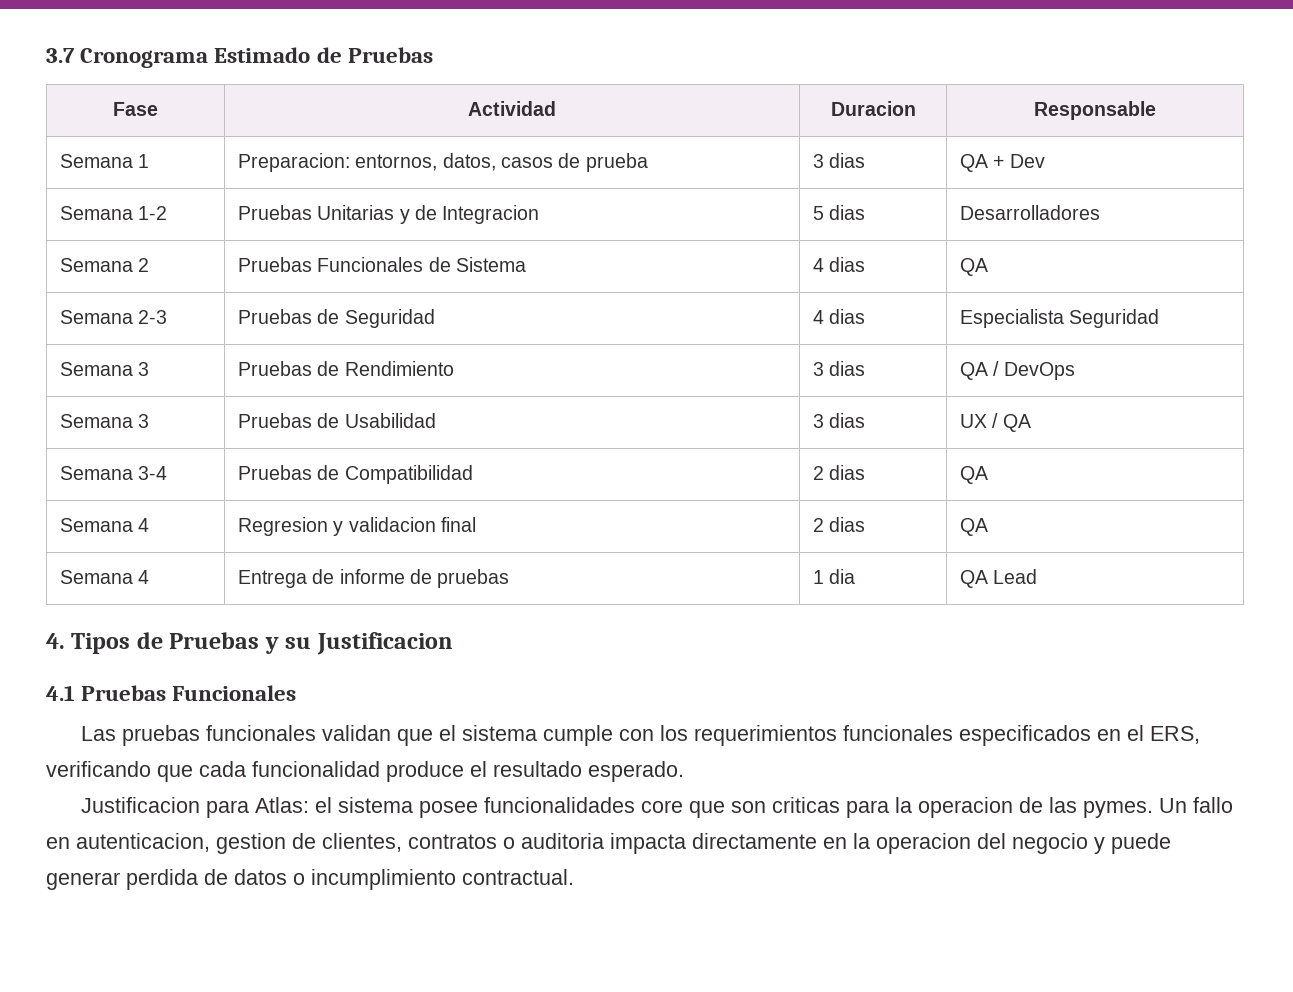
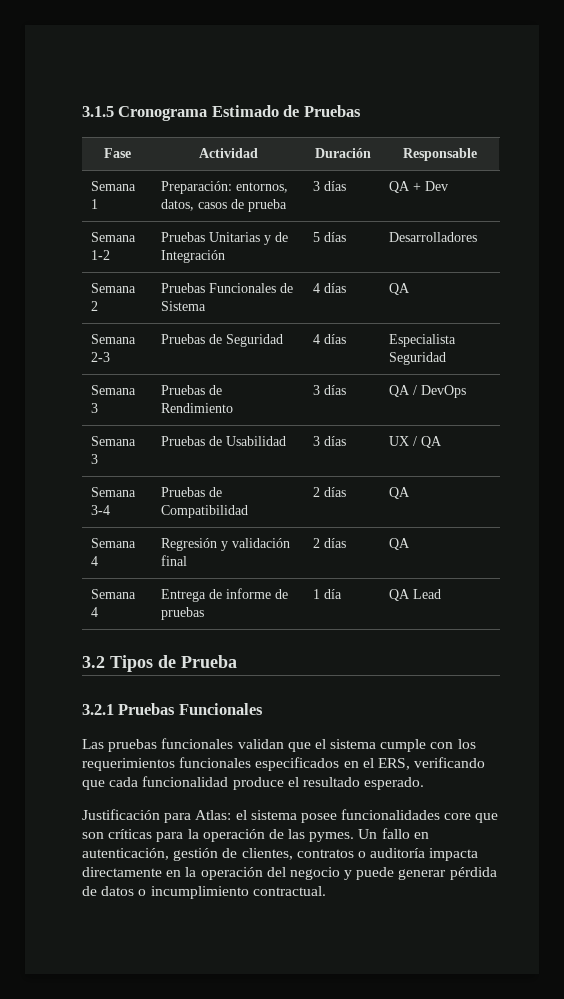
- 3.7 Cronograma Estimado de Pruebas
+ 3.1.5 Cronograma Estimado de Pruebas
- Fase | Actividad | Duracion | Responsable
+ Fase | Actividad | Duración | Responsable
- Semana 1 | Preparacion: entornos, datos, casos de prueba | 3 dias | QA + Dev
+ Semana 1 | Preparación: entornos, datos, casos de prueba | 3 días | QA + Dev
- Semana 1-2 | Pruebas Unitarias y de Integracion | 5 dias | Desarrolladores
+ Semana 1-2 | Pruebas Unitarias y de Integración | 5 días | Desarrolladores
- Semana 2 | Pruebas Funcionales de Sistema | 4 dias | QA
+ Semana 2 | Pruebas Funcionales de Sistema | 4 días | QA
- Semana 2-3 | Pruebas de Seguridad | 4 dias | Especialista Seguridad
+ Semana 2-3 | Pruebas de Seguridad | 4 días | Especialista Seguridad
- Semana 3 | Pruebas de Rendimiento | 3 dias | QA / DevOps
+ Semana 3 | Pruebas de Rendimiento | 3 días | QA / DevOps
- Semana 3 | Pruebas de Usabilidad | 3 dias | UX / QA
+ Semana 3 | Pruebas de Usabilidad | 3 días | UX / QA
- Semana 3-4 | Pruebas de Compatibilidad | 2 dias | QA
- Semana 4 | Regresion y validacion final | 2 dias | QA
+ Semana 3-4 | Pruebas de Compatibilidad | 2 días | QA
+ Semana 4 | Regresión y validación final | 2 días | QA
- Semana 4 | Entrega de informe de pruebas | 1 dia | QA Lead
+ Semana 4 | Entrega de informe de pruebas | 1 día | QA Lead
- 4. Tipos de Pruebas y su Justificacion
- 4.1 Pruebas Funcionales
+ 3.2 Tipos de Prueba
+ 3.2.1 Pruebas Funcionales
- Justificacion para Atlas: el sistema posee funcionalidades core que son criticas para la operacion de las pymes.
+ Justificación para Atlas: el sistema posee funcionalidades core que son críticas para la operación de las pymes.
- Un fallo en autenticacion, gestion de clientes, contratos o auditoria impacta directamente en la operacion del negocio y puede generar perdida de datos o incumplimiento contractual.
+ Un fallo en autenticación, gestión de clientes, contratos o auditoría impacta directamente en la operación del negocio y puede generar pérdida de datos o incumplimiento contractual.

